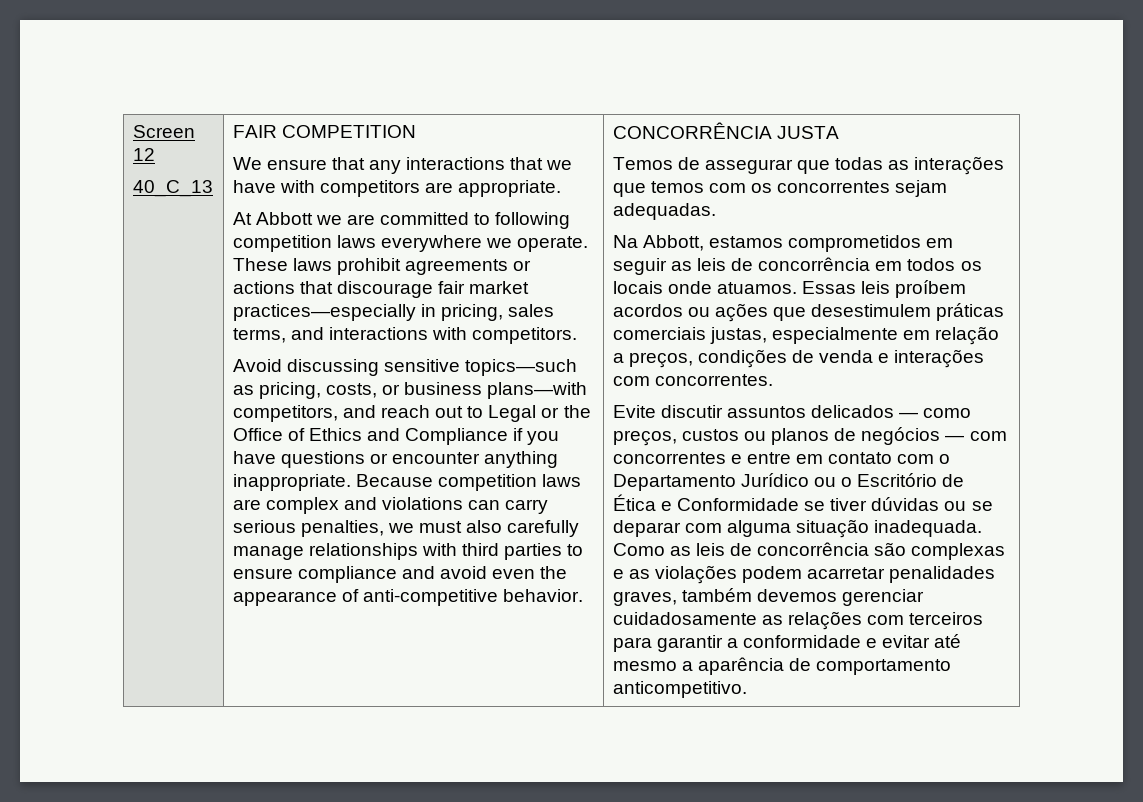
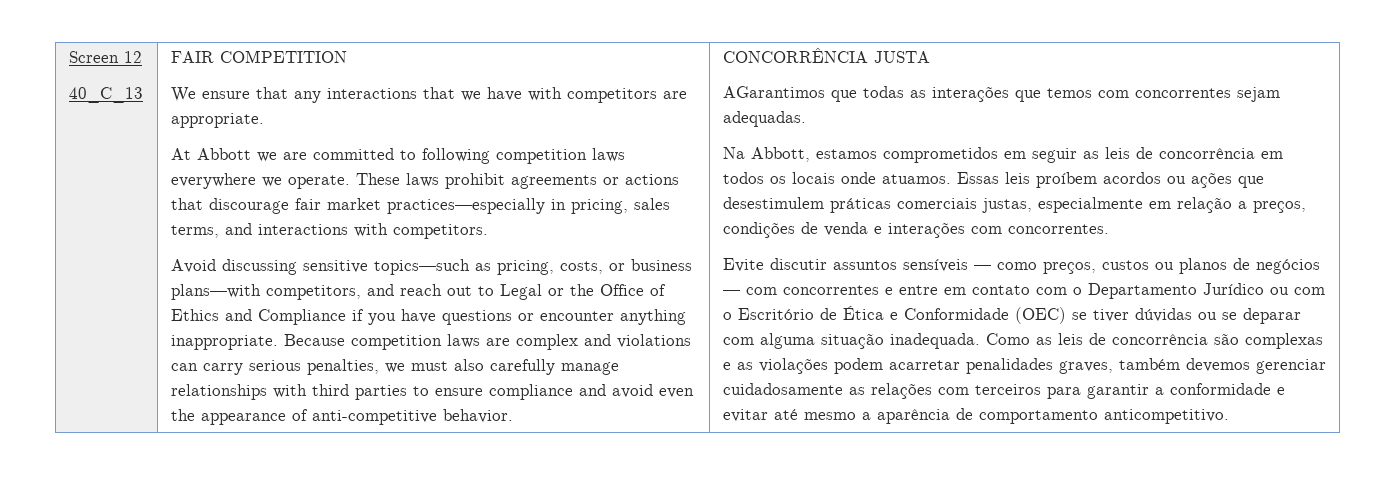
- Temos de assegurar que todas as interações que temos com os concorrentes sejam adequadas.
+ AGarantimos que todas as interações que temos com concorrentes sejam adequadas.
- Evite discutir assuntos delicados — como preços, custos ou planos de negócios — com concorrentes e entre em contato com o Departamento Jurídico ou o Escritório de Ética e Conformidade se tiver dúvidas ou se deparar com alguma situação inadequada.
+ Evite discutir assuntos sensíveis — como preços, custos ou planos de negócios — com concorrentes e entre em contato com o Departamento Jurídico ou com o Escritório de Ética e Conformidade (OEC) se tiver dúvidas ou se deparar com alguma situação inadequada.

